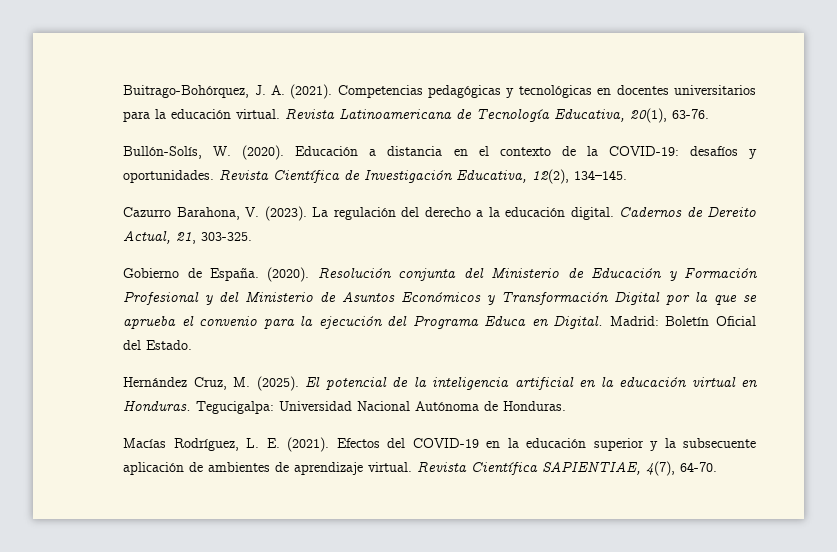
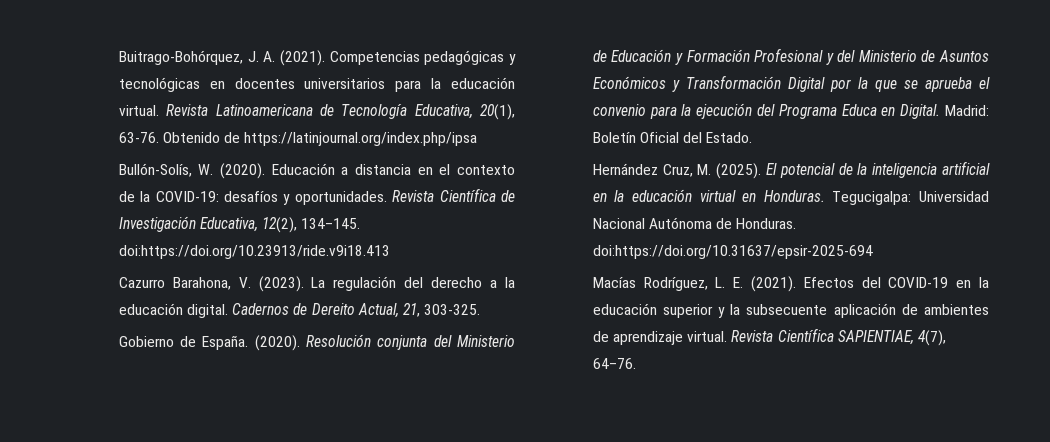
+ Obtenido de https://latinjournal.org/index.php/ipsa
- Revista Científica de Investigación Educativa, 12(2), 134–145.
+ Revista Científica de Investigación Educativa, 12(2), 134–145. doi:https://doi.org/10.23913/ride.v9i18.413
- Tegucigalpa: Universidad Nacional Autónoma de Honduras.
+ Tegucigalpa: Universidad Nacional Autónoma de Honduras. doi:https://doi.org/10.31637/epsir-2025-694
- Revista Científica SAPIENTIAE, 4(7), 64-70.
+ Revista Científica SAPIENTIAE, 4(7), 64–76.

